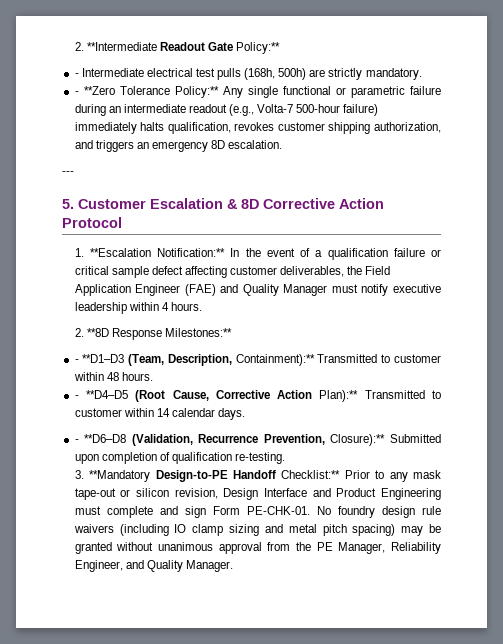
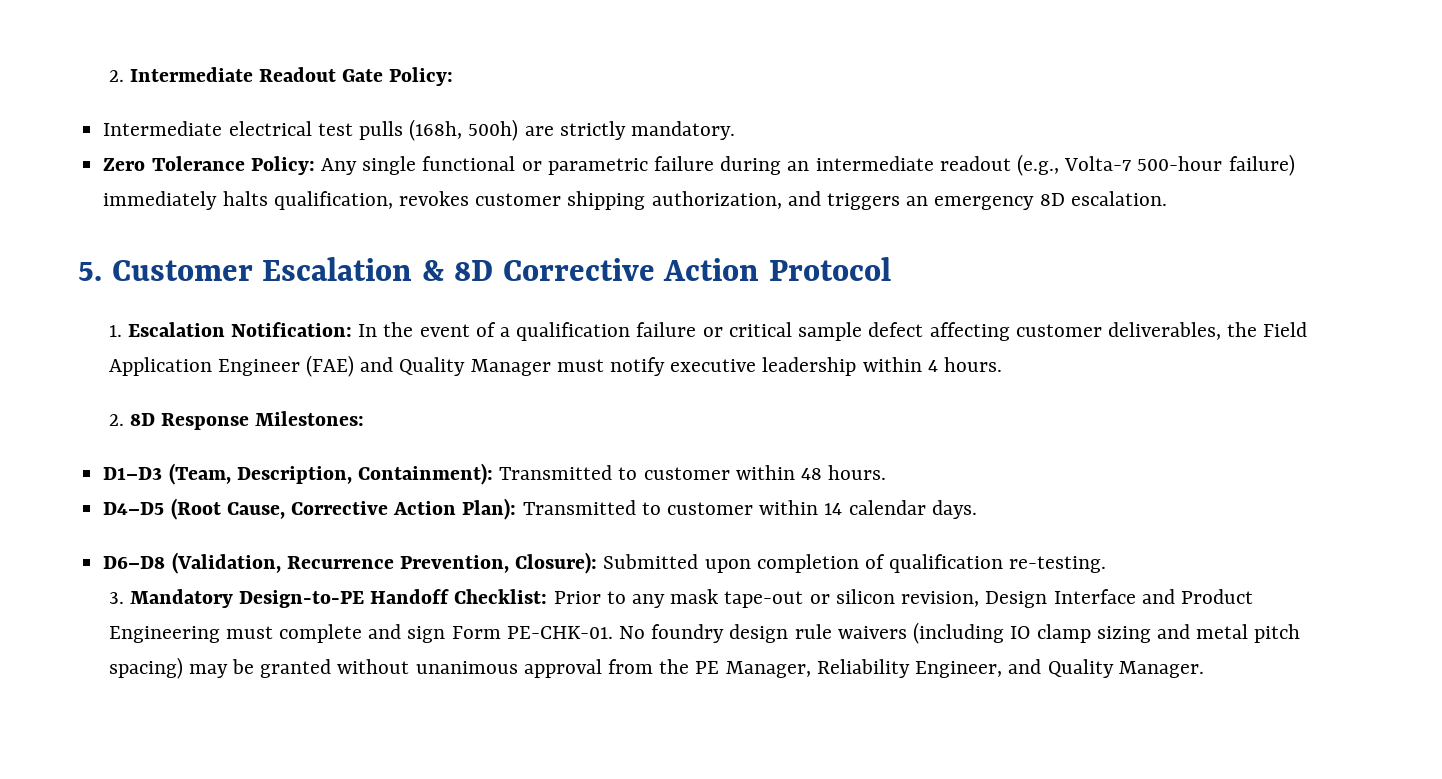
- 2. **Intermediate Readout Gate Policy:**
- - Intermediate electrical test pulls (168h, 500h) are strictly mandatory.
+ 2. Intermediate Readout Gate Policy:
+ Intermediate electrical test pulls (168h, 500h) are strictly mandatory.
- - **Zero Tolerance Policy:** Any single functional or parametric failure during an intermediate readout (e.g., Volta-7 500-hour failure) immediately halts qualification, revokes customer shipping authorization, and triggers an emergency 8D escalation.
+ Zero Tolerance Policy: Any single functional or parametric failure during an intermediate readout (e.g., Volta-7 500-hour failure) immediately halts qualification, revokes customer shipping authorization, and triggers an emergency 8D escalation.
- ---
- 1. **Escalation Notification:** In the event of a qualification failure or critical sample defect affecting customer deliverables, the Field Application Engineer (FAE) and Quality Manager must notify executive leadership within 4 hours.
+ 1. Escalation Notification: In the event of a qualification failure or critical sample defect affecting customer deliverables, the Field Application Engineer (FAE) and Quality Manager must notify executive leadership within 4 hours.
- 2. **8D Response Milestones:**
- - **D1–D3 (Team, Description, Containment):** Transmitted to customer within 48 hours.
+ 2. 8D Response Milestones:
+ D1–D3 (Team, Description, Containment): Transmitted to customer within 48 hours.
- - **D4–D5 (Root Cause, Corrective Action Plan):** Transmitted to customer within 14 calendar days.
+ D4–D5 (Root Cause, Corrective Action Plan): Transmitted to customer within 14 calendar days.
- - **D6–D8 (Validation, Recurrence Prevention, Closure):** Submitted upon completion of qualification re-testing.
+ D6–D8 (Validation, Recurrence Prevention, Closure): Submitted upon completion of qualification re-testing.
- 3. **Mandatory Design-to-PE Handoff Checklist:** Prior to any mask tape-out or silicon revision, Design Interface and Product Engineering must complete and sign Form PE-CHK-01.
+ 3. Mandatory Design-to-PE Handoff Checklist: Prior to any mask tape-out or silicon revision, Design Interface and Product Engineering must complete and sign Form PE-CHK-01.

